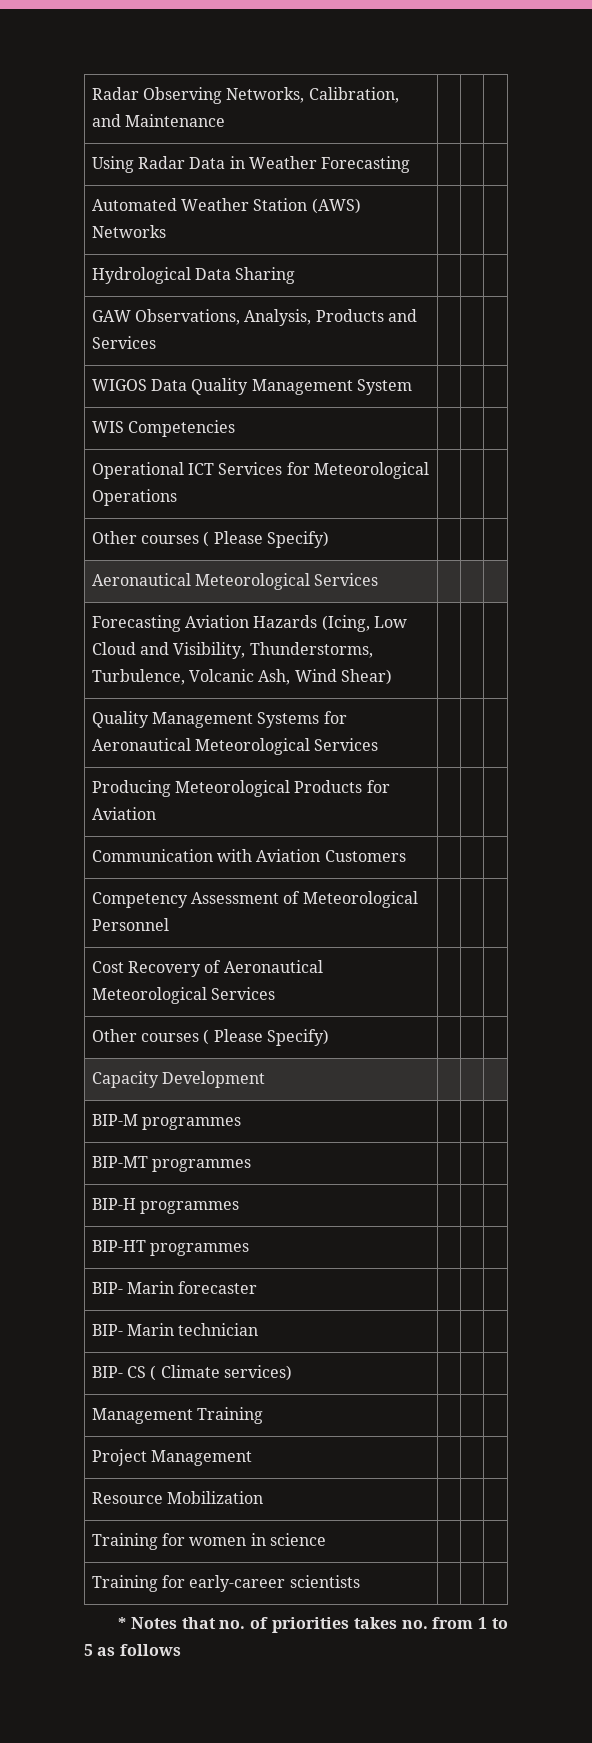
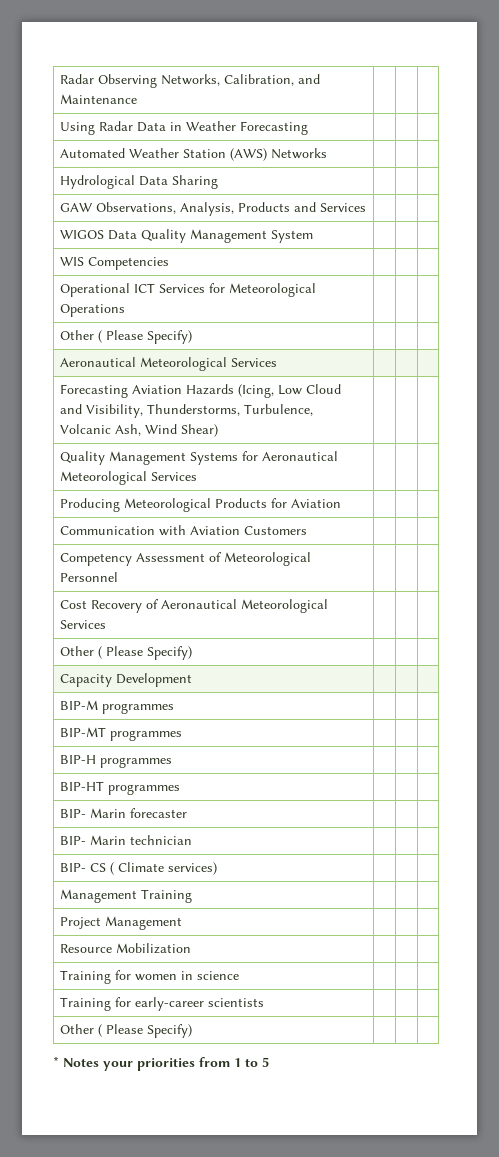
  Operational ICT Services for Meteorological Operations | | |
- Other courses ( Please Specify) | | |
+ Other ( Please Specify) | | |
  Cost Recovery of Aeronautical Meteorological Services | | |
- Other courses ( Please Specify) | | |
+ Other ( Please Specify) | | |
  Training for early-career scientists | | |
- * Notes that no. of priorities takes no. from 1 to 5 as follows
+ Other ( Please Specify) | | |
+ * Notes your priorities from 1 to 5

